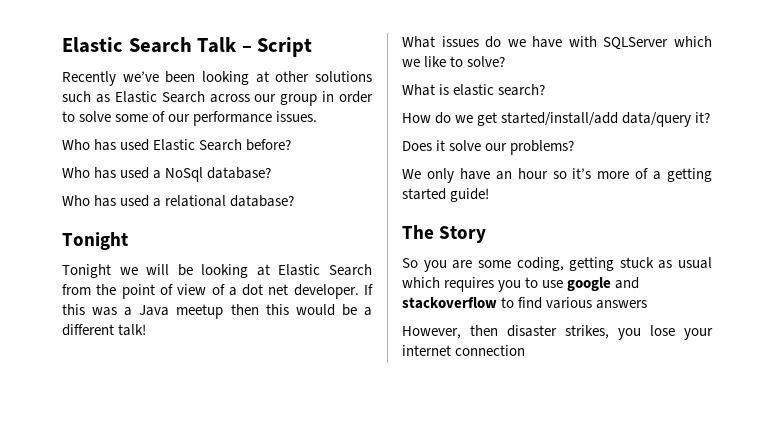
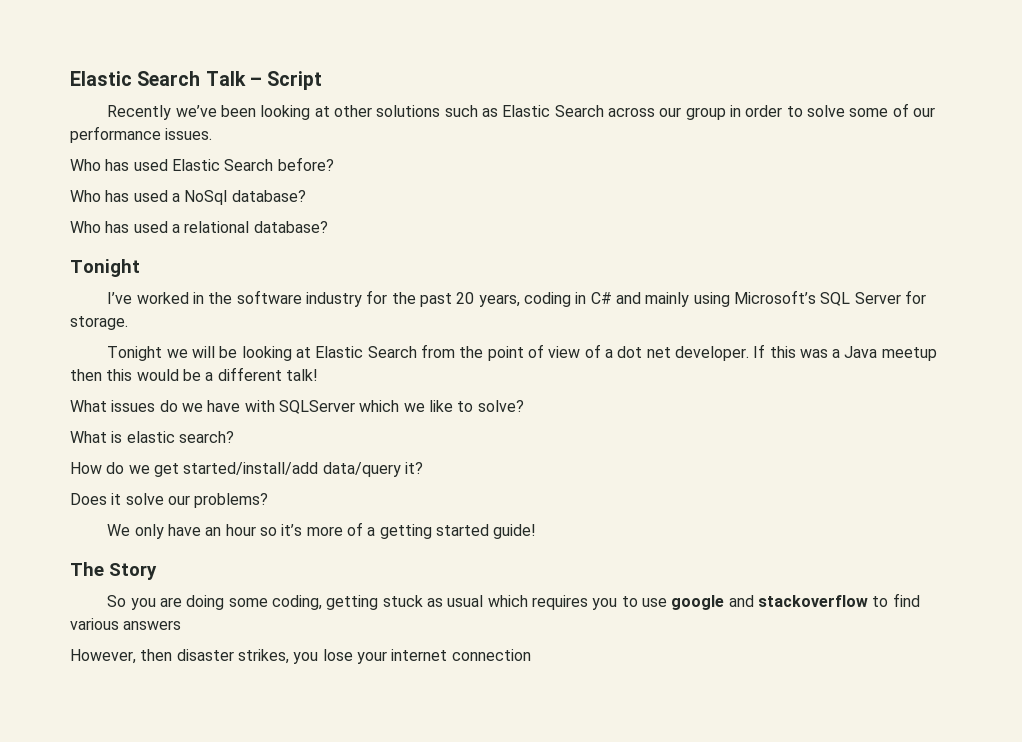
+ I’ve worked in the software industry for the past 20 years, coding in C# and mainly using Microsoft’s SQL Server for storage.
- So you are some coding, getting stuck as usual which requires you to use google and stackoverflow to find various answers
+ So you are doing some coding, getting stuck as usual which requires you to use google and stackoverflow to find various answers

